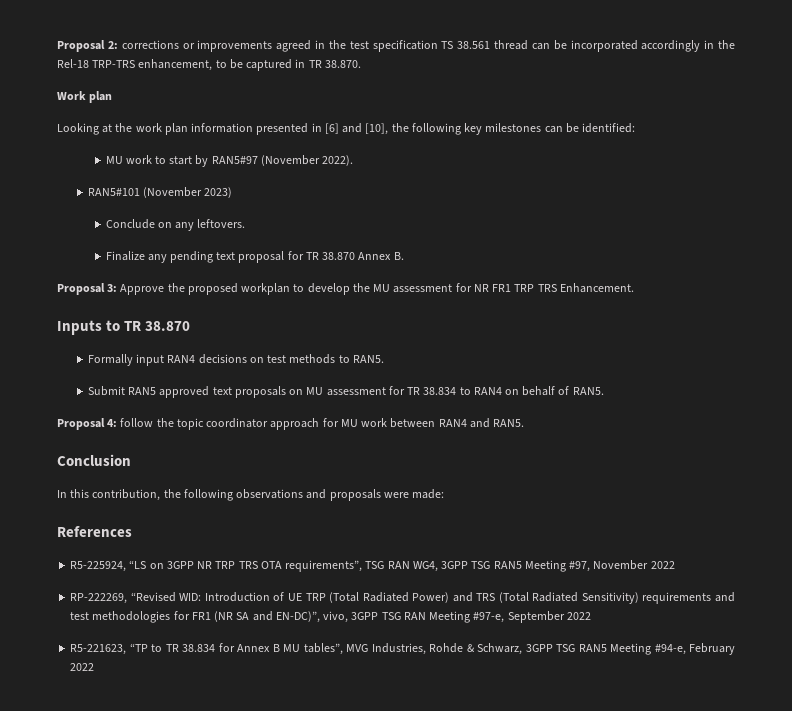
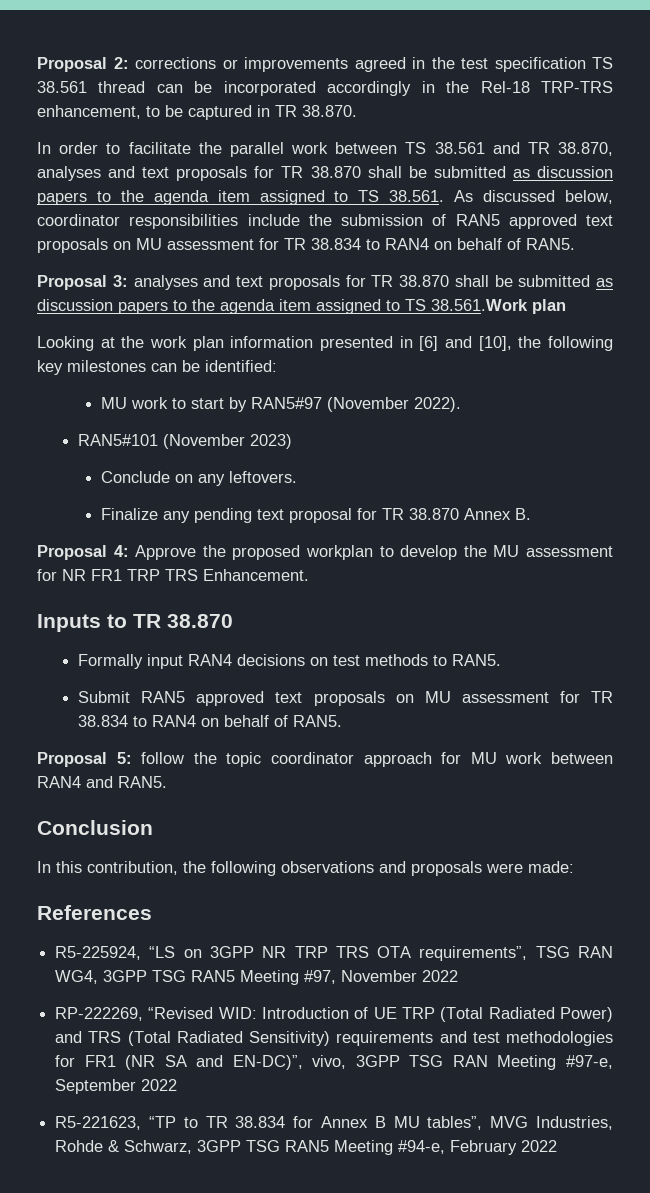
- Work plan
+ In order to facilitate the parallel work between TS 38.561 and TR 38.870, analyses and text proposals for TR 38.870 shall be submitted as discussion papers to the agenda item assigned to TS 38.561. As discussed below, coordinator responsibilities include the submission of RAN5 approved text proposals on MU assessment for TR 38.834 to RAN4 on behalf of RAN5.
+ Proposal 3: analyses and text proposals for TR 38.870 shall be submitted as discussion papers to the agenda item assigned to TS 38.561.Work plan
- Proposal 3: Approve the proposed workplan to develop the MU assessment for NR FR1 TRP TRS Enhancement.
+ Proposal 4: Approve the proposed workplan to develop the MU assessment for NR FR1 TRP TRS Enhancement.
- Proposal 4: follow the topic coordinator approach for MU work between RAN4 and RAN5.
+ Proposal 5: follow the topic coordinator approach for MU work between RAN4 and RAN5.

